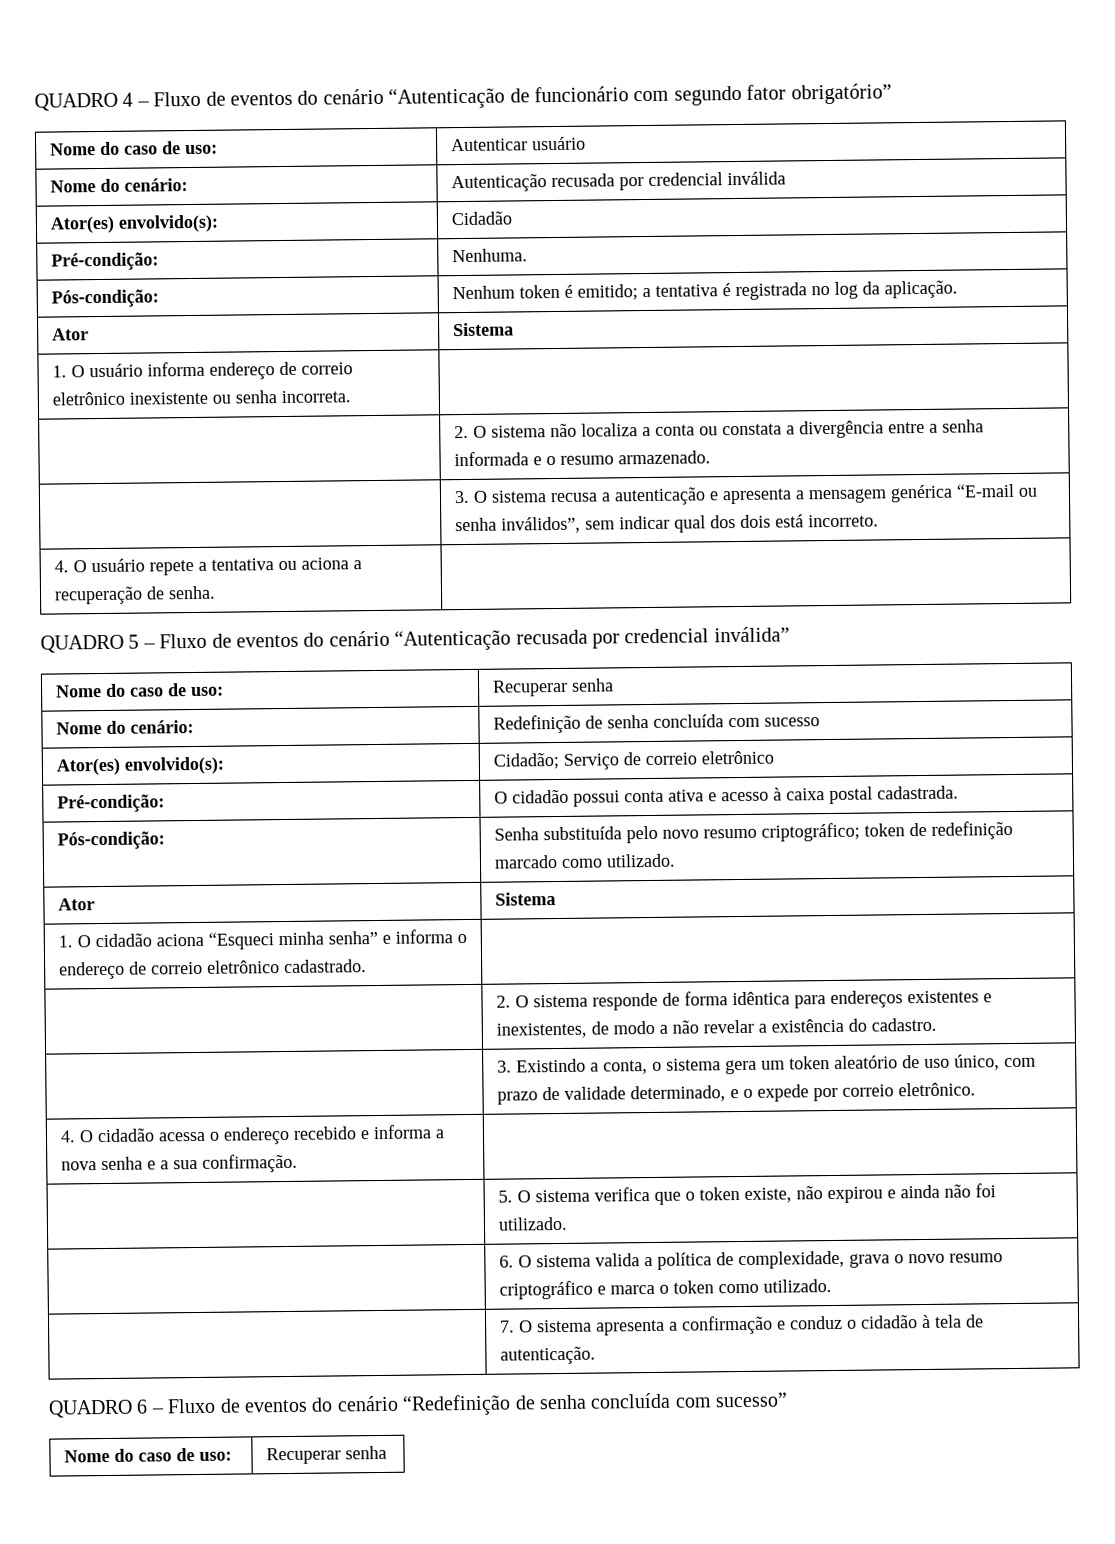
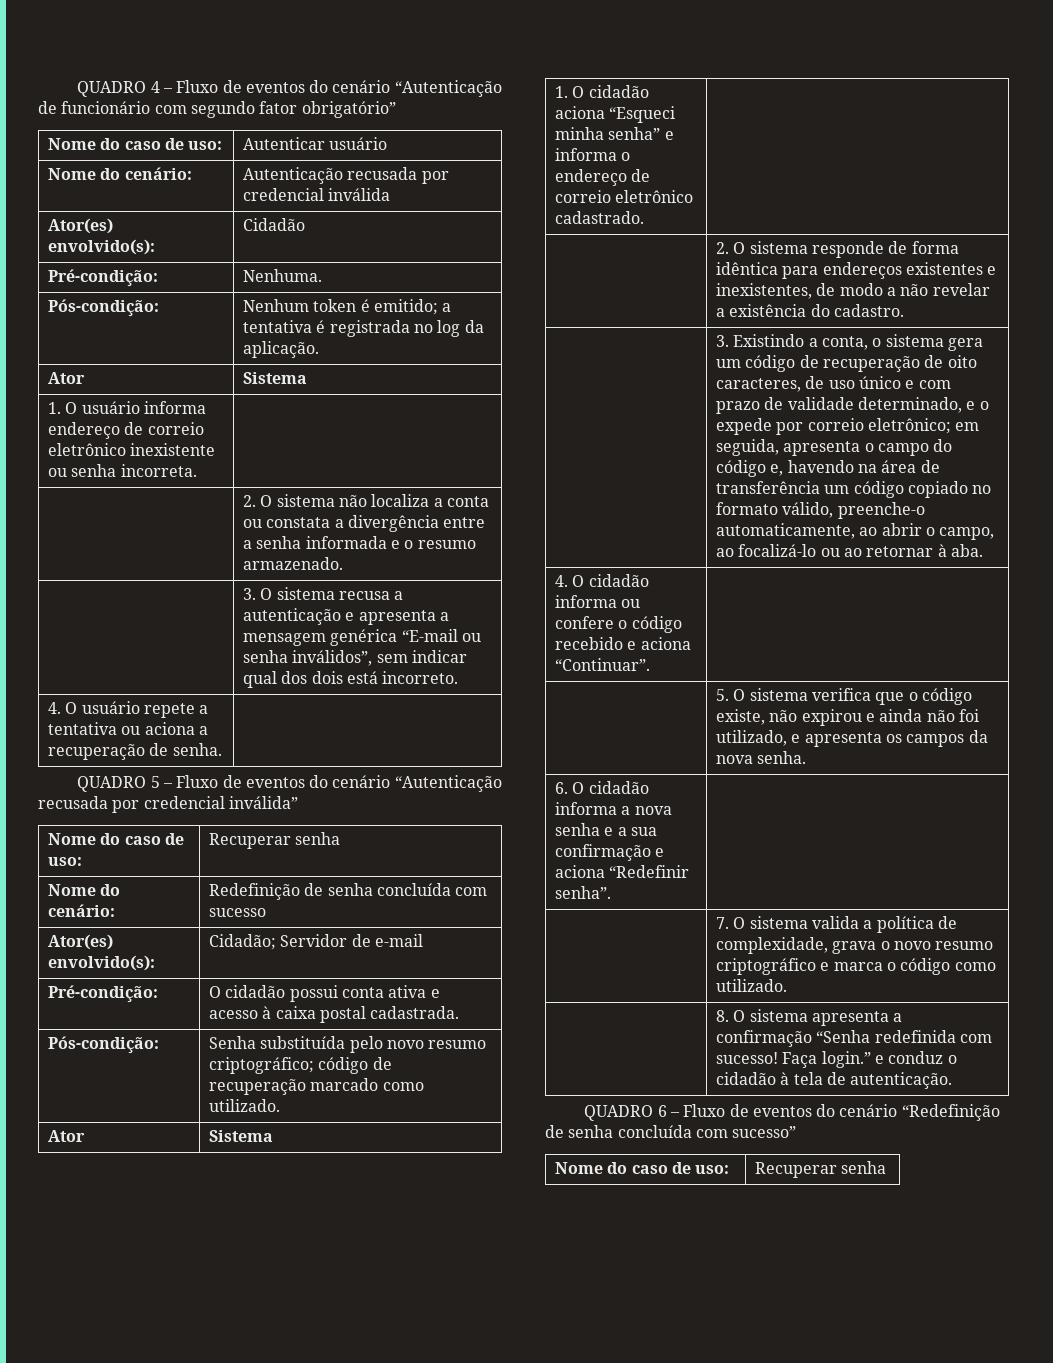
- Ator(es) envolvido(s): | Cidadão; Serviço de correio eletrônico
+ Ator(es) envolvido(s): | Cidadão; Servidor de e-mail
- Pós-condição: | Senha substituída pelo novo resumo criptográfico; token de redefinição marcado como utilizado.
+ Pós-condição: | Senha substituída pelo novo resumo criptográfico; código de recuperação marcado como utilizado.
- 3. Existindo a conta, o sistema gera um token aleatório de uso único, com prazo de validade determinado, e o expede por correio eletrônico.
- 4. O cidadão acessa o endereço recebido e informa a nova senha e a sua confirmação. |
+ 3. Existindo a conta, o sistema gera um código de recuperação de oito caracteres, de uso único e com prazo de validade determinado, e o expede por correio eletrônico; em seguida, apresenta o campo do código e, havendo na área de transferência um código copiado no formato válido, preenche-o automaticamente, ao abrir o campo, ao focalizá-lo ou ao retornar à aba.
+ 4. O cidadão informa ou confere o código recebido e aciona “Continuar”. |
- | 5. O sistema verifica que o token existe, não expirou e ainda não foi utilizado.
- | 6. O sistema valida a política de complexidade, grava o novo resumo criptográfico e marca o token como utilizado.
+ | 5. O sistema verifica que o código existe, não expirou e ainda não foi utilizado, e apresenta os campos da nova senha.
+ 6. O cidadão informa a nova senha e a sua confirmação e aciona “Redefinir senha”. |
+ | 7. O sistema valida a política de complexidade, grava o novo resumo criptográfico e marca o código como utilizado.
- | 7. O sistema apresenta a confirmação e conduz o cidadão à tela de autenticação.
+ | 8. O sistema apresenta a confirmação “Senha redefinida com sucesso! Faça login.” e conduz o cidadão à tela de autenticação.

